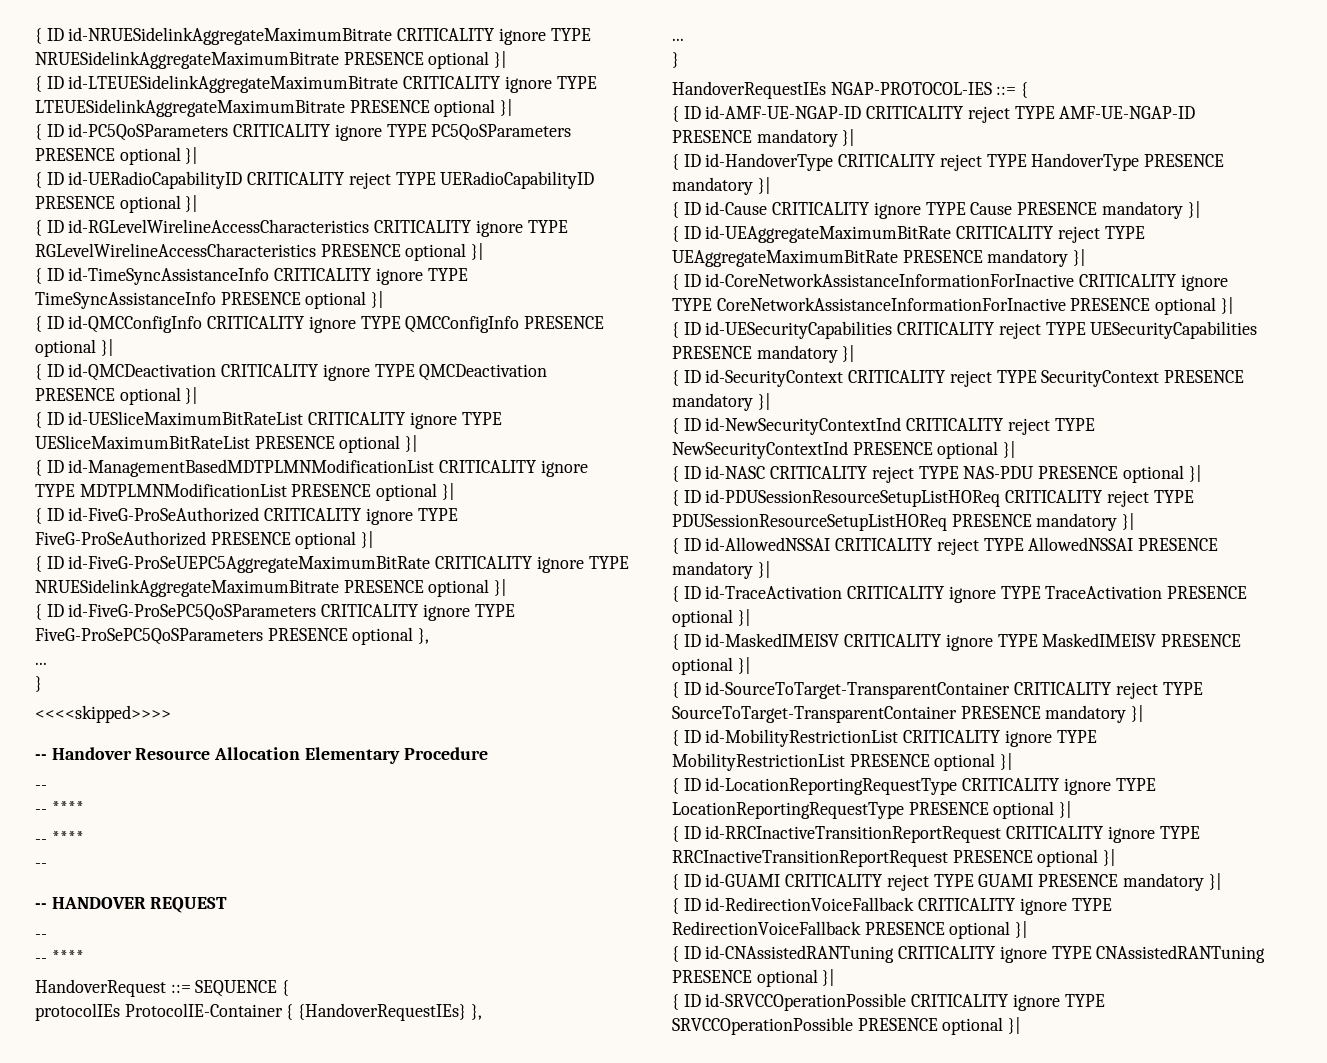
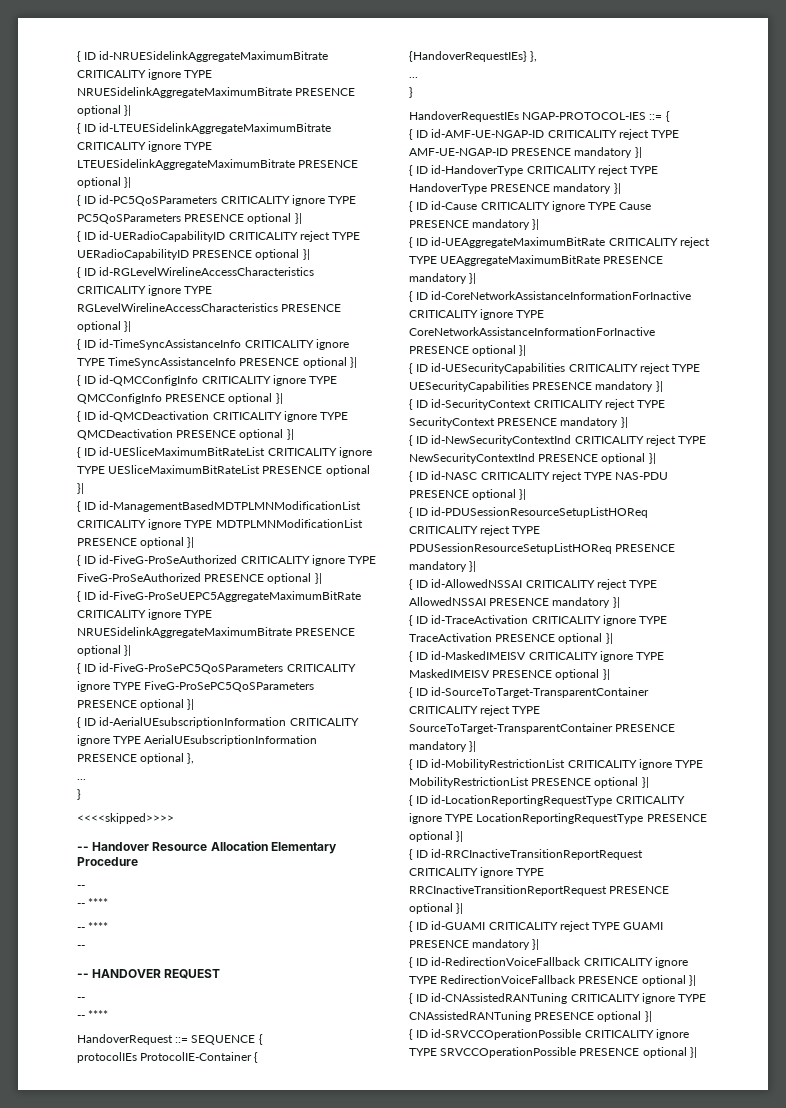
- { ID id-FiveG-ProSePC5QoSParameters CRITICALITY ignore TYPE FiveG-ProSePC5QoSParameters PRESENCE optional },
+ { ID id-FiveG-ProSePC5QoSParameters CRITICALITY ignore TYPE FiveG-ProSePC5QoSParameters PRESENCE optional }|
+ { ID id-AerialUEsubscriptionInformation CRITICALITY ignore TYPE AerialUEsubscriptionInformation PRESENCE optional },

